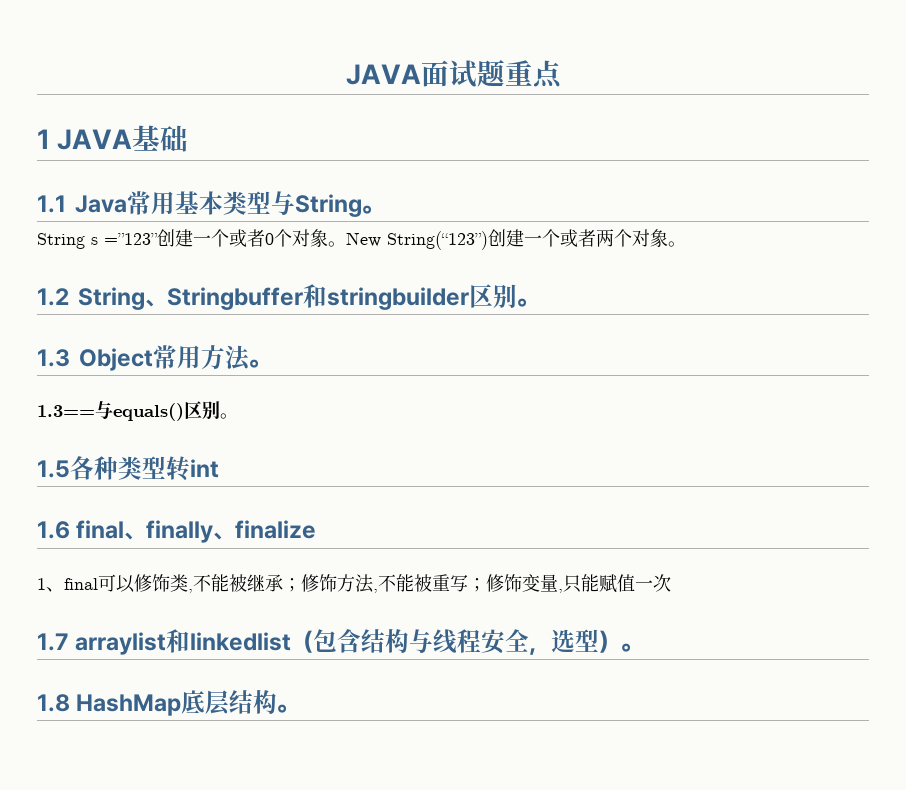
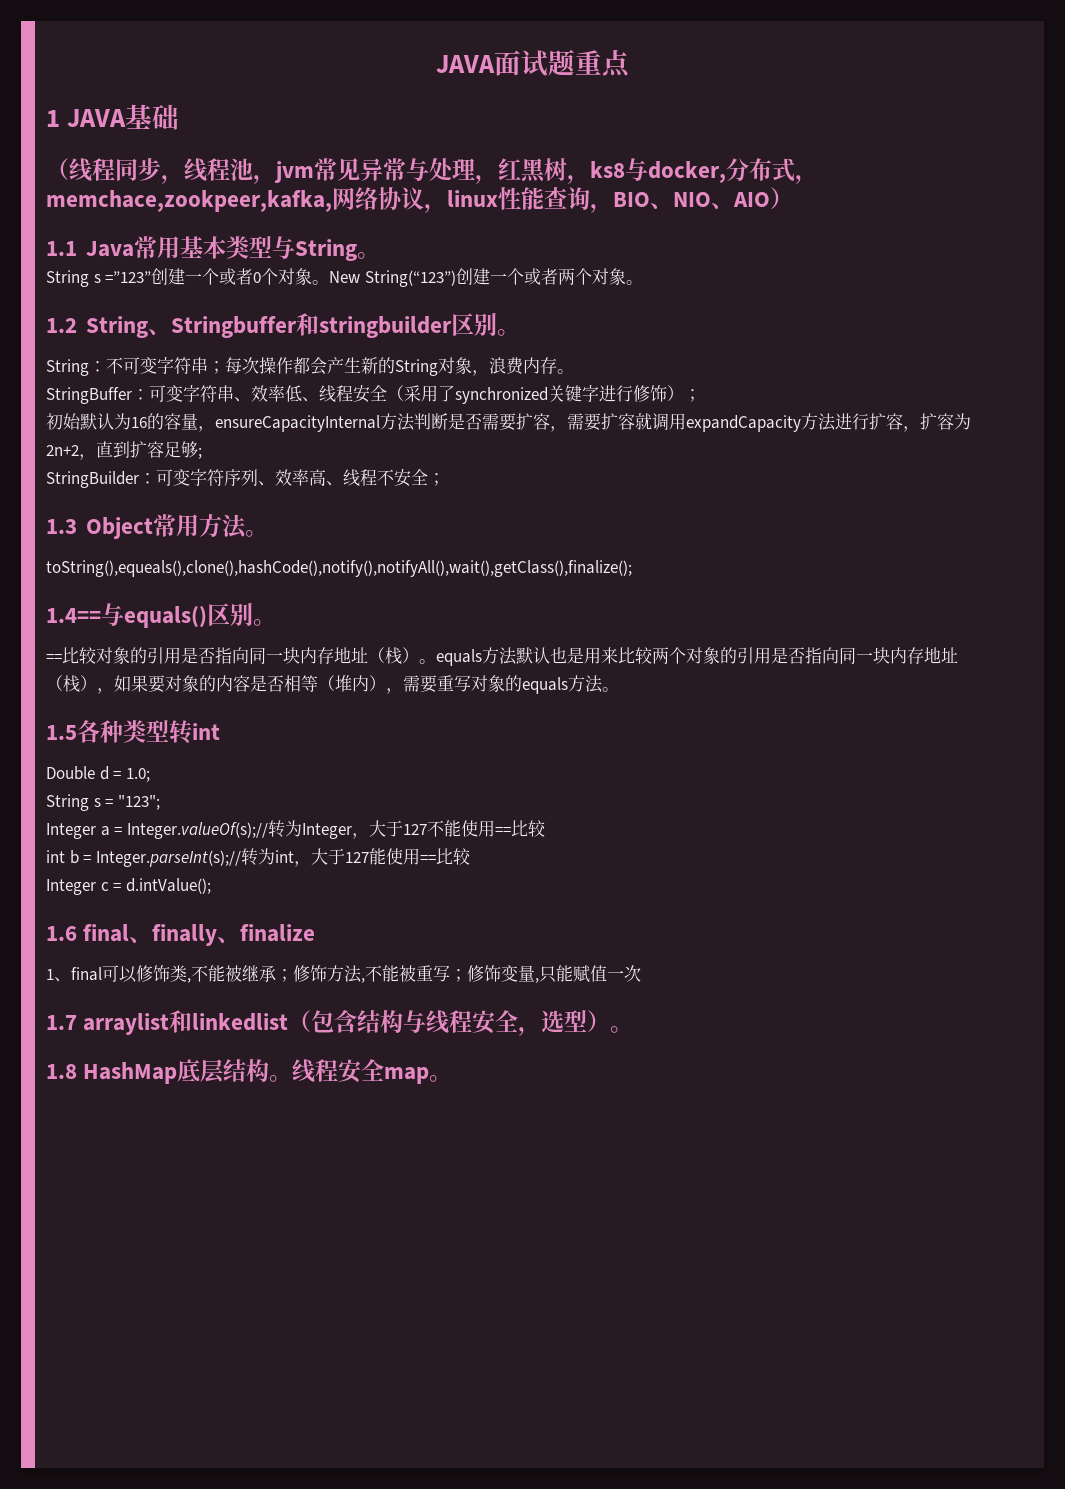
+ （线程同步，线程池，jvm常见异常与处理，红黑树，ks8与docker,分布式，memchace,zookpeer,kafka,网络协议，linux性能查询，BIO、NIO、AIO）
+ String：不可变字符串；每次操作都会产生新的String对象，浪费内存。
+ StringBuffer：可变字符串、效率低、线程安全（采用了synchronized关键字进行修饰）；
+ 初始默认为16的容量，ensureCapacityInternal方法判断是否需要扩容，需要扩容就调用expandCapacity方法进行扩容，扩容为2n+2，直到扩容足够;
+ StringBuilder：可变字符序列、效率高、线程不安全；
- 1.3==与equals()区别。
+ toString(),equeals(),clone(),hashCode(),notify(),notifyAll(),wait(),getClass(),finalize();
+ 1.4==与equals()区别。
+ ==比较对象的引用是否指向同一块内存地址（栈）。equals方法默认也是用来比较两个对象的引用是否指向同一块内存地址（栈），如果要对象的内容是否相等（堆内），需要重写对象的equals方法。
+ Double d = 1.0;
+ String s = "123";
+ Integer a = Integer.valueOf(s);//转为Integer，大于127不能使用==比较
+ int b = Integer.parseInt(s);//转为int，大于127能使用==比较
+ Integer c = d.intValue();
+ 线程安全map。

